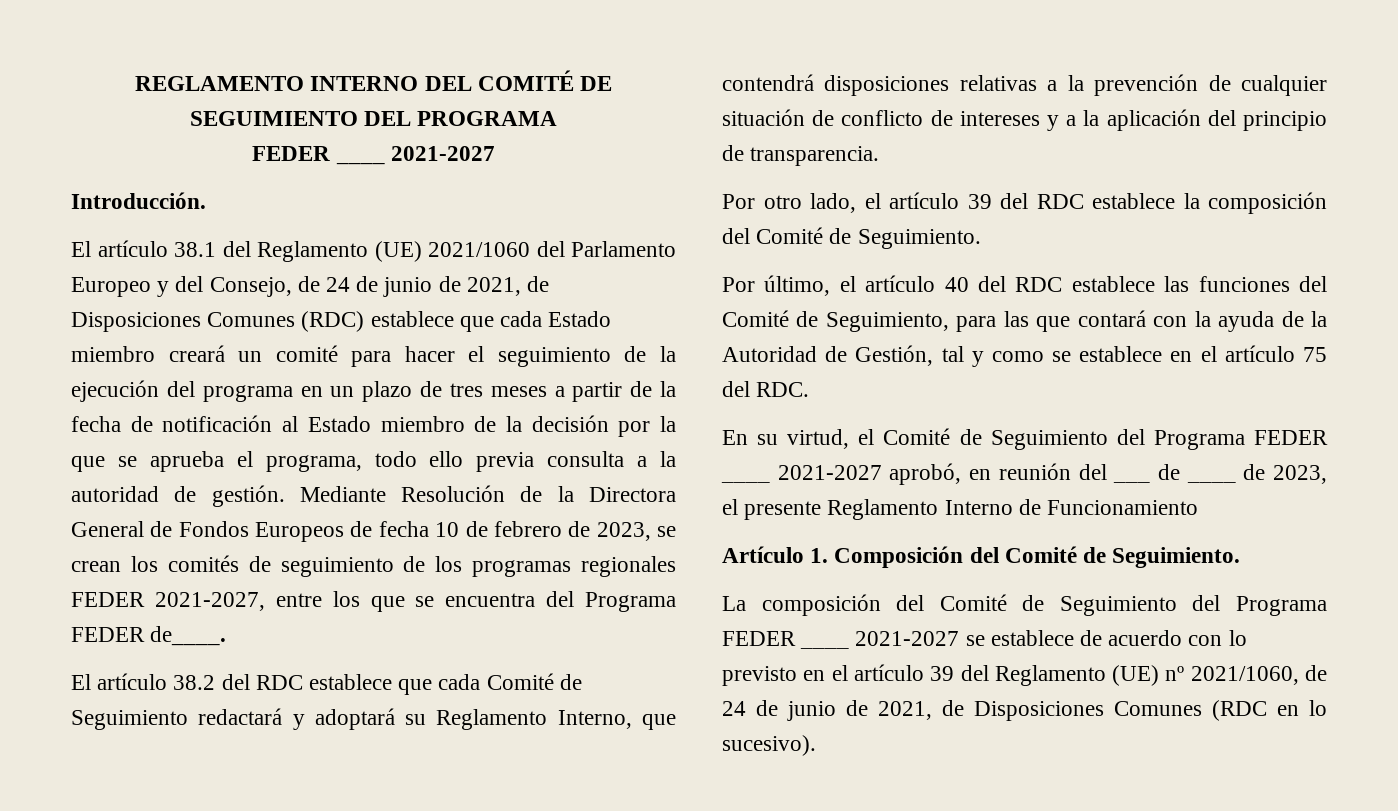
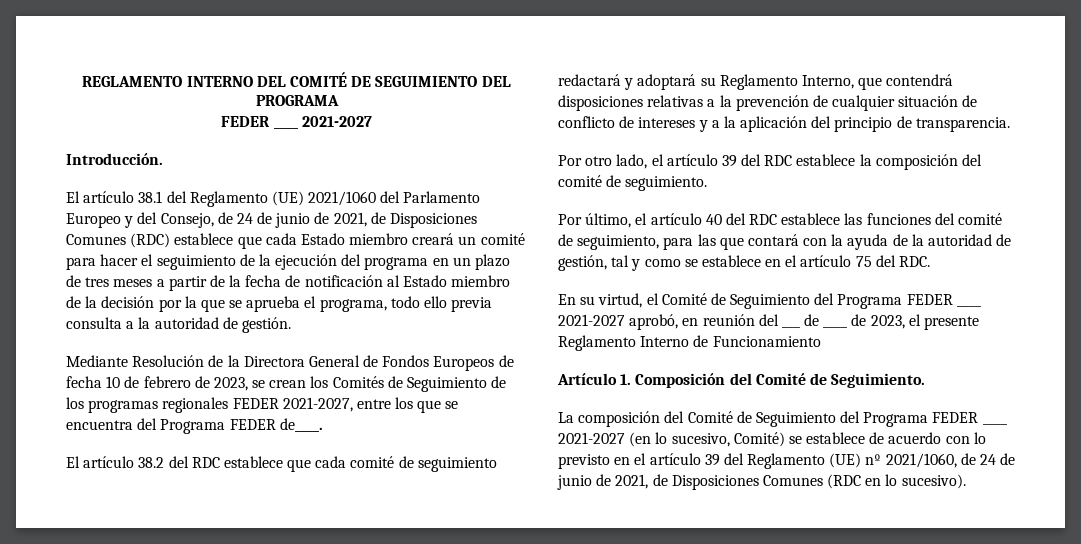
- El artículo 38.1 del Reglamento (UE) 2021/1060 del Parlamento Europeo y del Consejo, de 24 de junio de 2021, de Disposiciones Comunes (RDC) establece que cada Estado miembro creará un comité para hacer el seguimiento de la ejecución del programa en un plazo de tres meses a partir de la fecha de notificación al Estado miembro de la decisión por la que se aprueba el programa, todo ello previa consulta a la autoridad de gestión. Mediante Resolución de la Directora General de Fondos Europeos de fecha 10 de febrero de 2023, se crean los comités de seguimiento de los programas regionales FEDER 2021-2027, entre los que se encuentra del Programa FEDER de____.
+ El artículo 38.1 del Reglamento (UE) 2021/1060 del Parlamento Europeo y del Consejo, de 24 de junio de 2021, de Disposiciones Comunes (RDC) establece que cada Estado miembro creará un comité para hacer el seguimiento de la ejecución del programa en un plazo de tres meses a partir de la fecha de notificación al Estado miembro de la decisión por la que se aprueba el programa, todo ello previa consulta a la autoridad de gestión.
+ Mediante Resolución de la Directora General de Fondos Europeos de fecha 10 de febrero de 2023, se crean los Comités de Seguimiento de los programas regionales FEDER 2021-2027, entre los que se encuentra del Programa FEDER de____.
- El artículo 38.2 del RDC establece que cada Comité de Seguimiento redactará y adoptará su Reglamento Interno, que contendrá disposiciones relativas a la prevención de cualquier situación de conflicto de intereses y a la aplicación del principio de transparencia.
+ El artículo 38.2 del RDC establece que cada comité de seguimiento redactará y adoptará su Reglamento Interno, que contendrá disposiciones relativas a la prevención de cualquier situación de conflicto de intereses y a la aplicación del principio de transparencia.
- Por otro lado, el artículo 39 del RDC establece la composición del Comité de Seguimiento.
+ Por otro lado, el artículo 39 del RDC establece la composición del comité de seguimiento.
- Por último, el artículo 40 del RDC establece las funciones del Comité de Seguimiento, para las que contará con la ayuda de la Autoridad de Gestión, tal y como se establece en el artículo 75 del RDC.
+ Por último, el artículo 40 del RDC establece las funciones del comité de seguimiento, para las que contará con la ayuda de la autoridad de gestión, tal y como se establece en el artículo 75 del RDC.
- La composición del Comité de Seguimiento del Programa FEDER ____ 2021-2027 se establece de acuerdo con lo previsto en el artículo 39 del Reglamento (UE) nº 2021/1060, de 24 de junio de 2021, de Disposiciones Comunes (RDC en lo sucesivo).
+ La composición del Comité de Seguimiento del Programa FEDER ____ 2021-2027 (en lo sucesivo, Comité) se establece de acuerdo con lo previsto en el artículo 39 del Reglamento (UE) nº 2021/1060, de 24 de junio de 2021, de Disposiciones Comunes (RDC en lo sucesivo).

